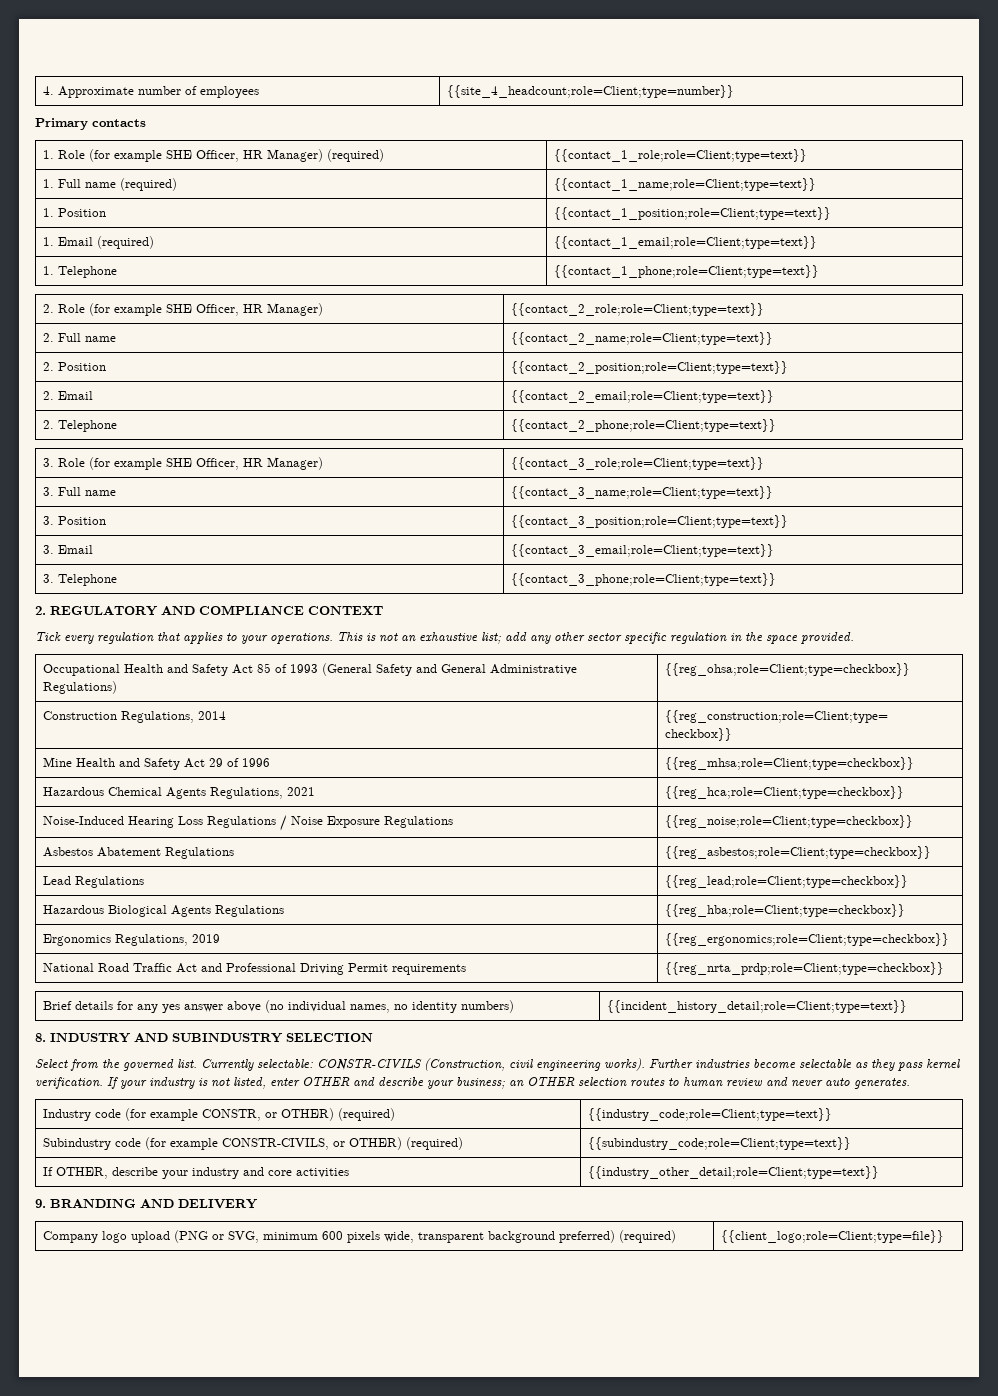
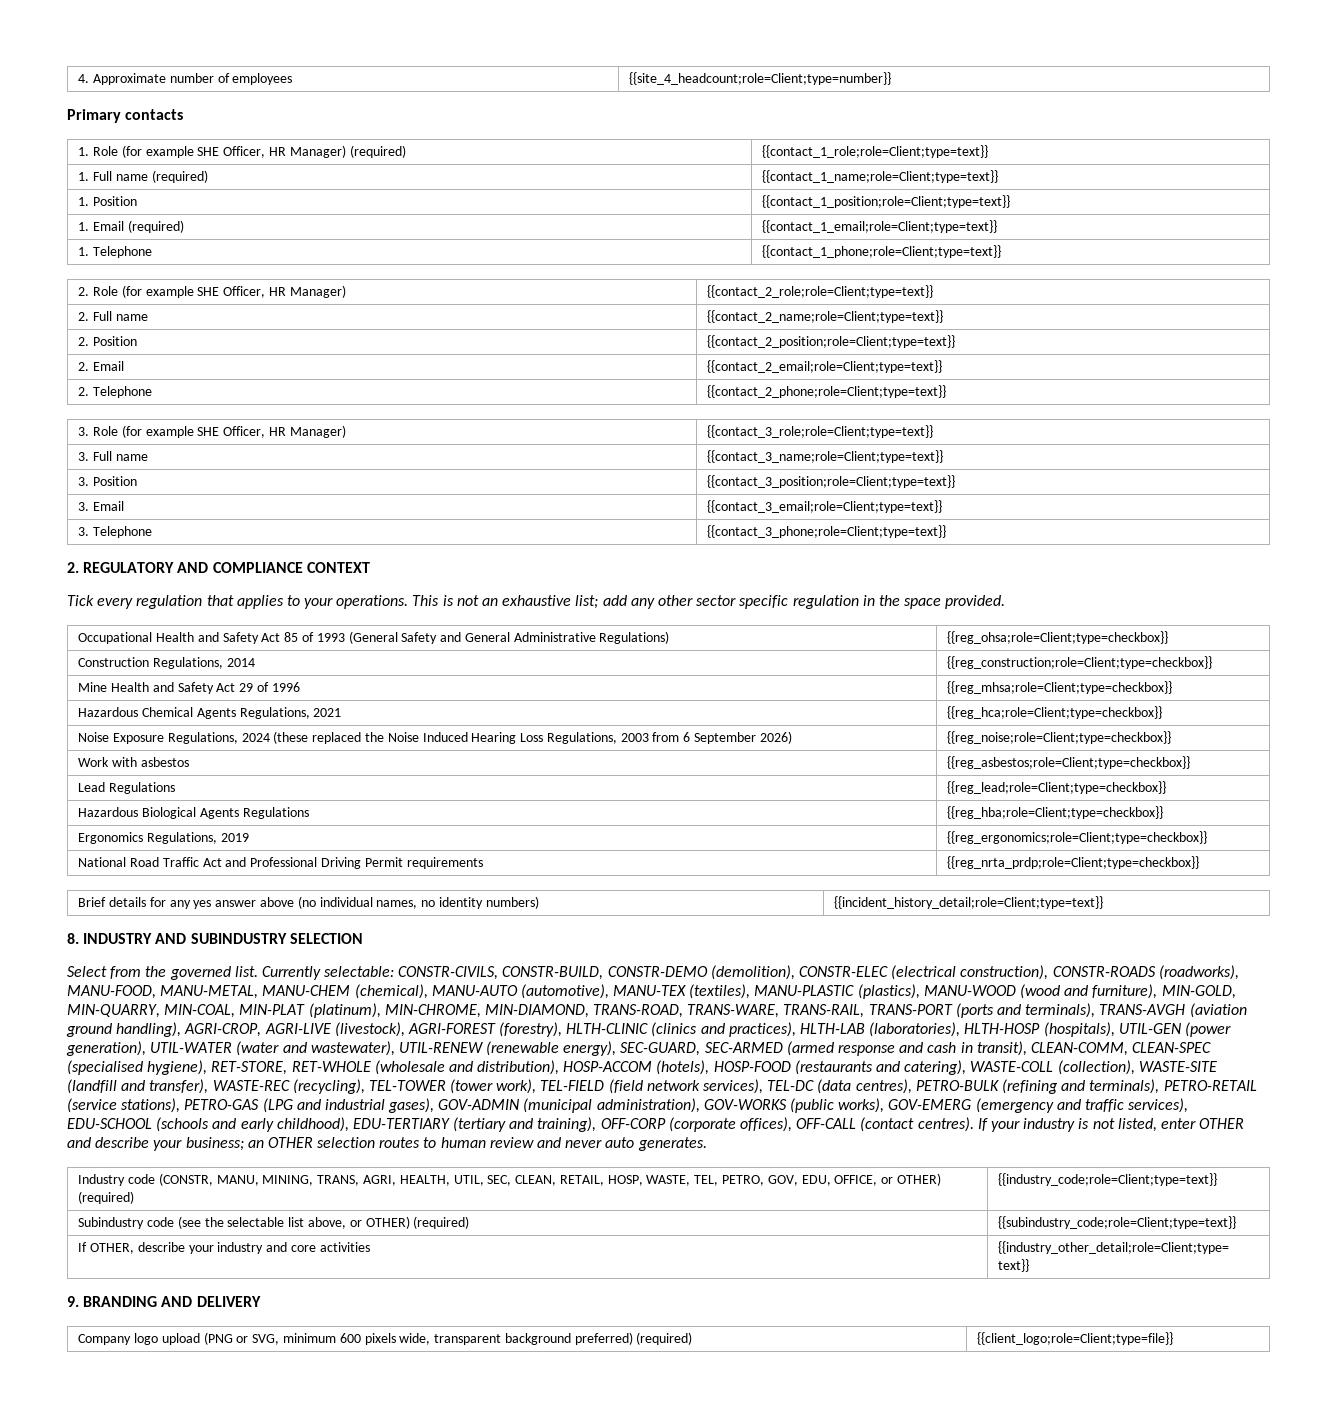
- Noise-Induced Hearing Loss Regulations / Noise Exposure Regulations | {{reg_noise;role=Client;type=checkbox}}
- Asbestos Abatement Regulations | {{reg_asbestos;role=Client;type=checkbox}}
+ Noise Exposure Regulations, 2024 (these replaced the Noise Induced Hearing Loss Regulations, 2003 from 6 September 2026) | {{reg_noise;role=Client;type=checkbox}}
+ Work with asbestos | {{reg_asbestos;role=Client;type=checkbox}}
- Currently selectable: CONSTR-CIVILS (Construction, civil engineering works). Further industries become selectable as they pass kernel verification.
+ Currently selectable: CONSTR-CIVILS, CONSTR-BUILD, CONSTR-DEMO (demolition), CONSTR-ELEC (electrical construction), CONSTR-ROADS (roadworks), MANU-FOOD, MANU-METAL, MANU-CHEM (chemical), MANU-AUTO (automotive), MANU-TEX (textiles), MANU-PLASTIC (plastics), MANU-WOOD (wood and furniture), MIN-GOLD, MIN-QUARRY, MIN-COAL, MIN-PLAT (platinum), MIN-CHROME, MIN-DIAMOND, TRANS-ROAD, TRANS-WARE, TRANS-RAIL, TRANS-PORT (ports and terminals), TRANS-AVGH (aviation ground handling), AGRI-CROP, AGRI-LIVE (livestock), AGRI-FOREST (forestry), HLTH-CLINIC (clinics and practices), HLTH-LAB (laboratories), HLTH-HOSP (hospitals), UTIL-GEN (power generation), UTIL-WATER (water and wastewater), UTIL-RENEW (renewable energy), SEC-GUARD, SEC-ARMED (armed response and cash in transit), CLEAN-COMM, CLEAN-SPEC (specialised hygiene), RET-STORE, RET-WHOLE (wholesale and distribution), HOSP-ACCOM (hotels), HOSP-FOOD (restaurants and catering), WASTE-COLL (collection), WASTE-SITE (landfill and transfer), WASTE-REC (recycling), TEL-TOWER (tower work), TEL-FIELD (field network services), TEL-DC (data centres), PETRO-BULK (refining and terminals), PETRO-RETAIL (service stations), PETRO-GAS (LPG and industrial gases), GOV-ADMIN (municipal administration), GOV-WORKS (public works), GOV-EMERG (emergency and traffic services), EDU-SCHOOL (schools and early childhood), EDU-TERTIARY (tertiary and training), OFF-CORP (corporate offices), OFF-CALL (contact centres).
- Industry code (for example CONSTR, or OTHER) (required) | {{industry_code;role=Client;type=text}}
+ Industry code (CONSTR, MANU, MINING, TRANS, AGRI, HEALTH, UTIL, SEC, CLEAN, RETAIL, HOSP, WASTE, TEL, PETRO, GOV, EDU, OFFICE, or OTHER) (required) | {{industry_code;role=Client;type=text}}
- Subindustry code (for example CONSTR-CIVILS, or OTHER) (required) | {{subindustry_code;role=Client;type=text}}
+ Subindustry code (see the selectable list above, or OTHER) (required) | {{subindustry_code;role=Client;type=text}}

